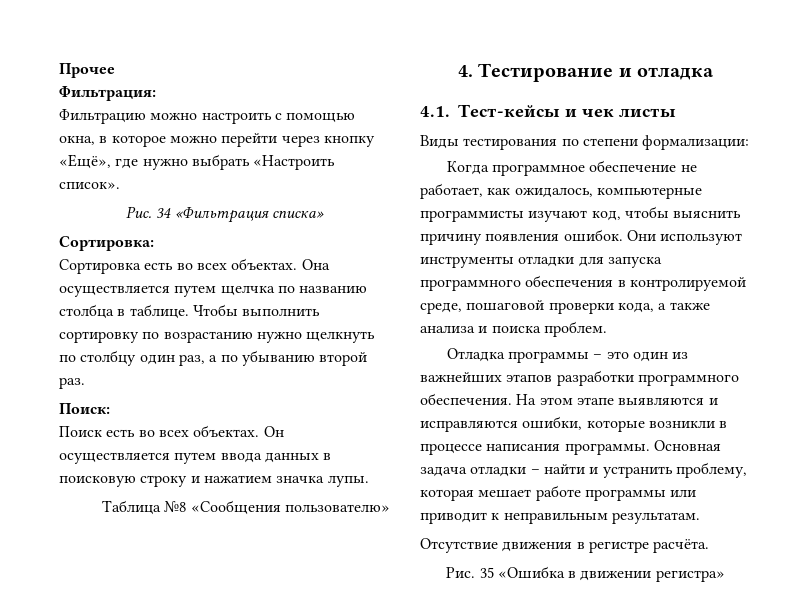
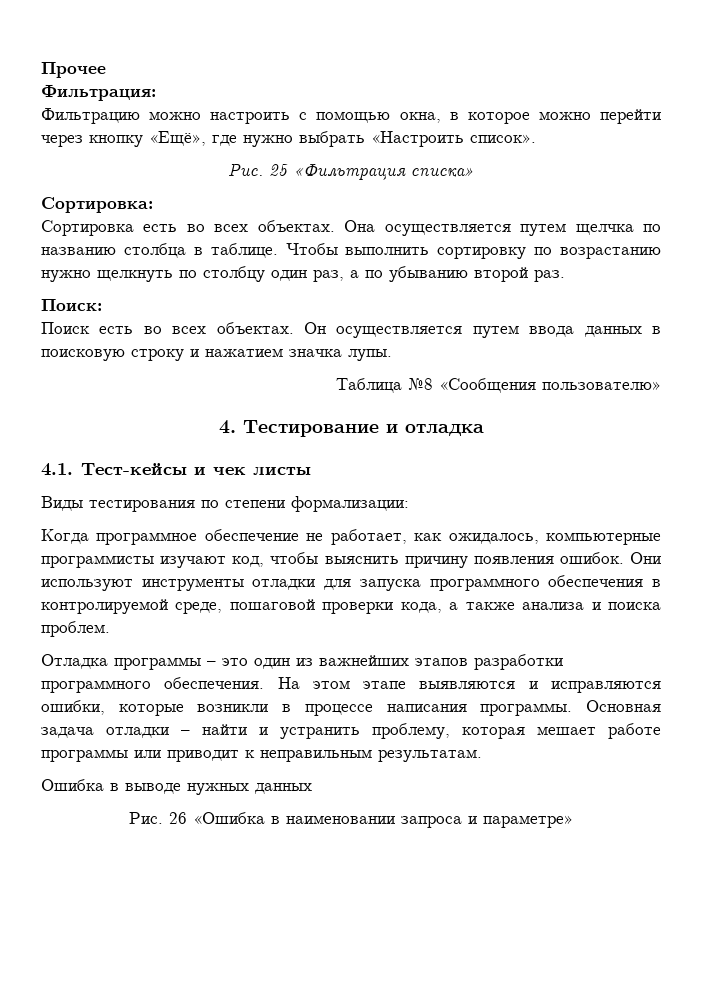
- Рис. 34 «Фильтрация списка»
+ Рис. 25 «Фильтрация списка»
- Отсутствие движения в регистре расчёта.
- Рис. 35 «Ошибка в движении регистра»
+ Ошибка в выводе нужных данных
+ Рис. 26 «Ошибка в наименовании запроса и параметре»

